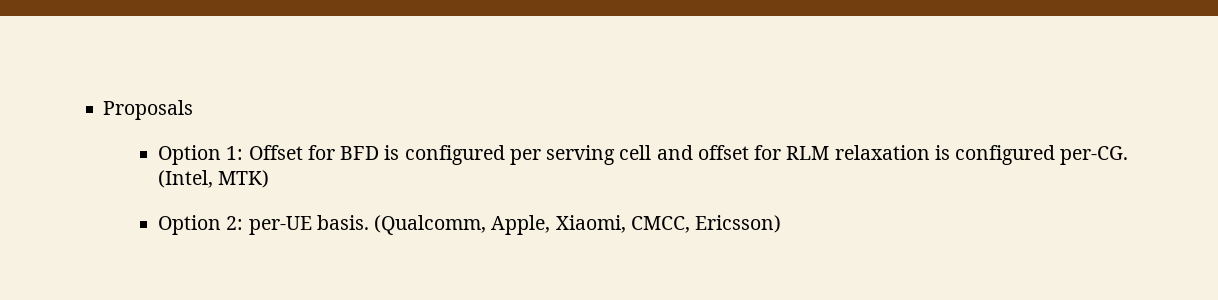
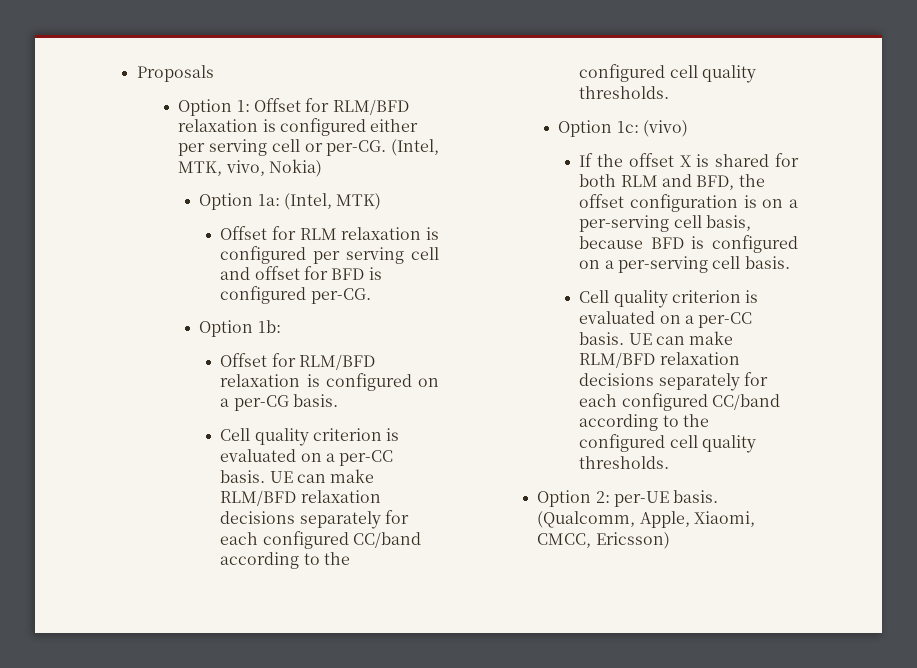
- Option 1: Offset for BFD is configured per serving cell and offset for RLM relaxation is configured per-CG. (Intel, MTK)
+ Option 1: Offset for RLM/BFD relaxation is configured either per serving cell or per-CG. (Intel, MTK, vivo, Nokia)
+ Option 1a: (Intel, MTK)
+ Offset for RLM relaxation is configured per serving cell and offset for BFD is configured per-CG.
+ Option 1b:
+ Offset for RLM/BFD relaxation is configured on a per-CG basis.
+ Cell quality criterion is evaluated on a per-CC basis. UE can make RLM/BFD relaxation decisions separately for each configured CC/band according to the configured cell quality thresholds.
+ Option 1c: (vivo)
+ If the offset X is shared for both RLM and BFD, the offset configuration is on a per-serving cell basis, because BFD is configured on a per-serving cell basis.
+ Cell quality criterion is evaluated on a per-CC basis. UE can make RLM/BFD relaxation decisions separately for each configured CC/band according to the configured cell quality thresholds.

